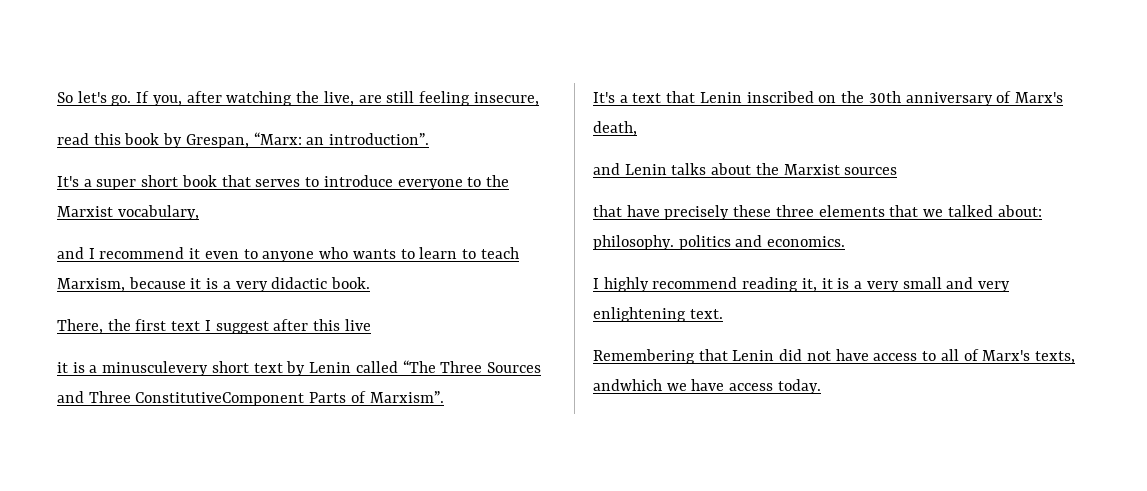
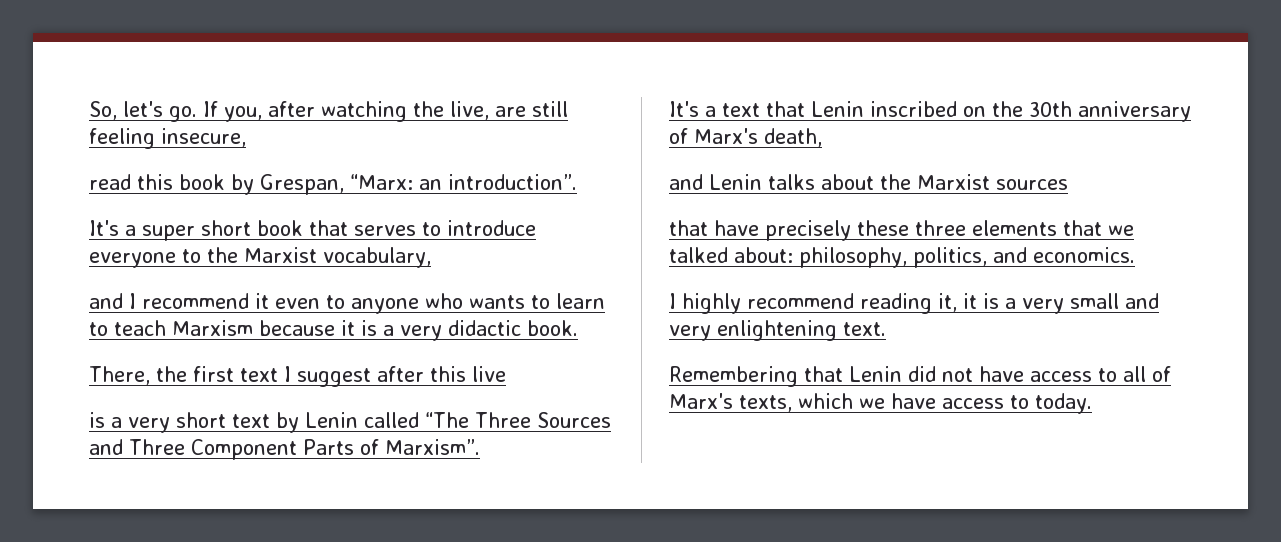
- So let's go.
+ So, let's go.
- and I recommend it even to anyone who wants to learn to teach Marxism, because it is a very didactic book.
+ and I recommend it even to anyone who wants to learn to teach Marxism because it is a very didactic book.
- it is a minusculevery short text by Lenin called “The Three Sources and Three ConstitutiveComponent Parts of Marxism”.
+ is a very short text by Lenin called “The Three Sources and Three Component Parts of Marxism”.
- that have precisely these three elements that we talked about: philosophy. politics and economics.
+ that have precisely these three elements that we talked about: philosophy, politics, and economics.
- Remembering that Lenin did not have access to all of Marx's texts, andwhich we have access today.
+ Remembering that Lenin did not have access to all of Marx's texts, which we have access to today.

